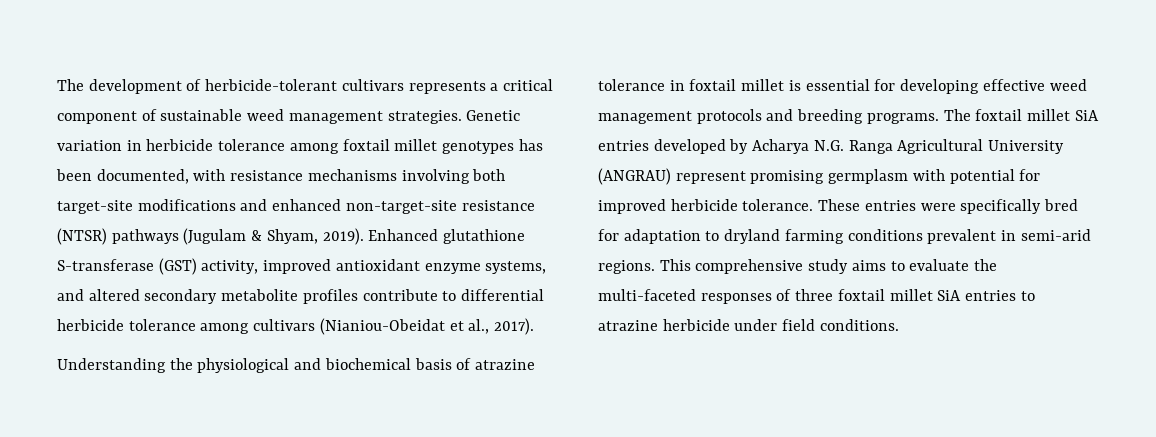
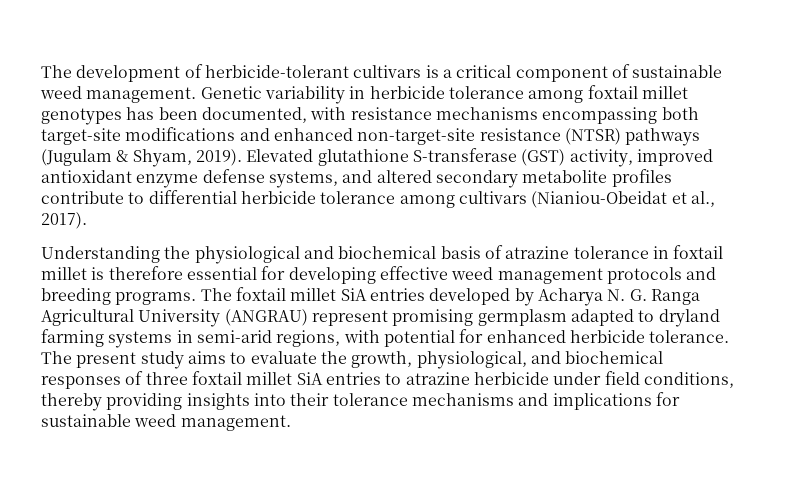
- The development of herbicide-tolerant cultivars represents a critical component of sustainable weed management strategies. Genetic variation in herbicide tolerance among foxtail millet genotypes has been documented, with resistance mechanisms involving both target-site modifications and enhanced non-target-site resistance (NTSR) pathways (Jugulam & Shyam, 2019).
+ The development of herbicide-tolerant cultivars is a critical component of sustainable weed management. Genetic variability in herbicide tolerance among foxtail millet genotypes has been documented, with resistance mechanisms encompassing both target-site modifications and enhanced non-target-site resistance (NTSR) pathways (Jugulam & Shyam, 2019).
- Enhanced glutathione S-transferase (GST) activity, improved antioxidant enzyme systems, and altered secondary metabolite profiles contribute to differential herbicide tolerance among cultivars (Nianiou-Obeidat et al., 2017).
+ Elevated glutathione S-transferase (GST) activity, improved antioxidant enzyme defense systems, and altered secondary metabolite profiles contribute to differential herbicide tolerance among cultivars (Nianiou-Obeidat et al., 2017).
- Understanding the physiological and biochemical basis of atrazine tolerance in foxtail millet is essential for developing effective weed management protocols and breeding programs.
+ Understanding the physiological and biochemical basis of atrazine tolerance in foxtail millet is therefore essential for developing effective weed management protocols and breeding programs.
- The foxtail millet SiA entries developed by Acharya N.G. Ranga Agricultural University (ANGRAU) represent promising germplasm with potential for improved herbicide tolerance.
+ The foxtail millet SiA entries developed by Acharya N. G. Ranga Agricultural University (ANGRAU) represent promising germplasm adapted to dryland farming systems in semi-arid regions, with potential for enhanced herbicide tolerance.
- These entries were specifically bred for adaptation to dryland farming conditions prevalent in semi-arid regions. This comprehensive study aims to evaluate the multi-faceted responses of three foxtail millet SiA entries to atrazine herbicide under field conditions.
+ The present study aims to evaluate the growth, physiological, and biochemical responses of three foxtail millet SiA entries to atrazine herbicide under field conditions, thereby providing insights into their tolerance mechanisms and implications for sustainable weed management.

